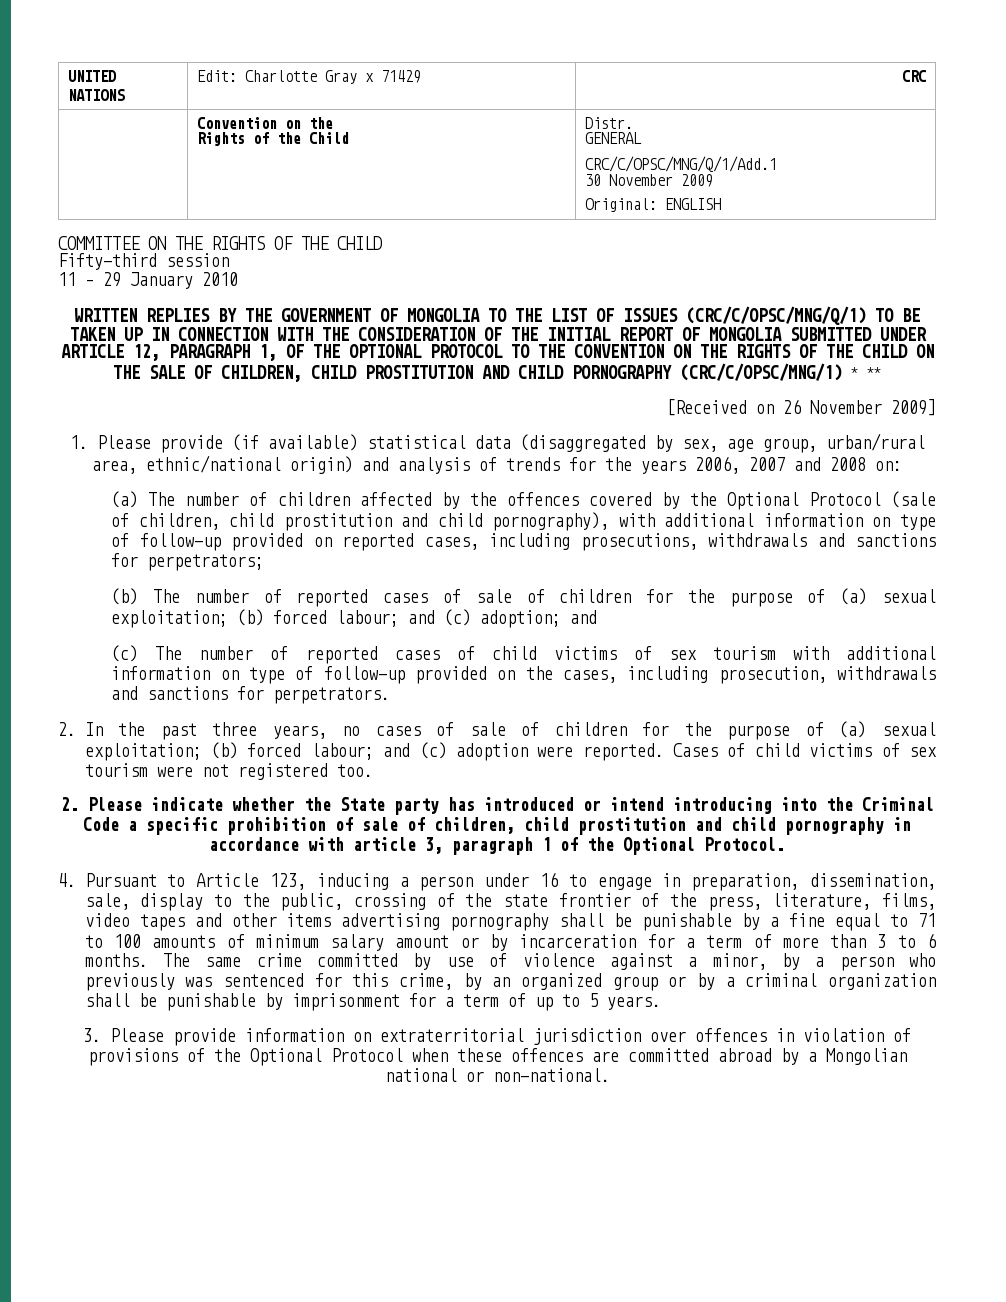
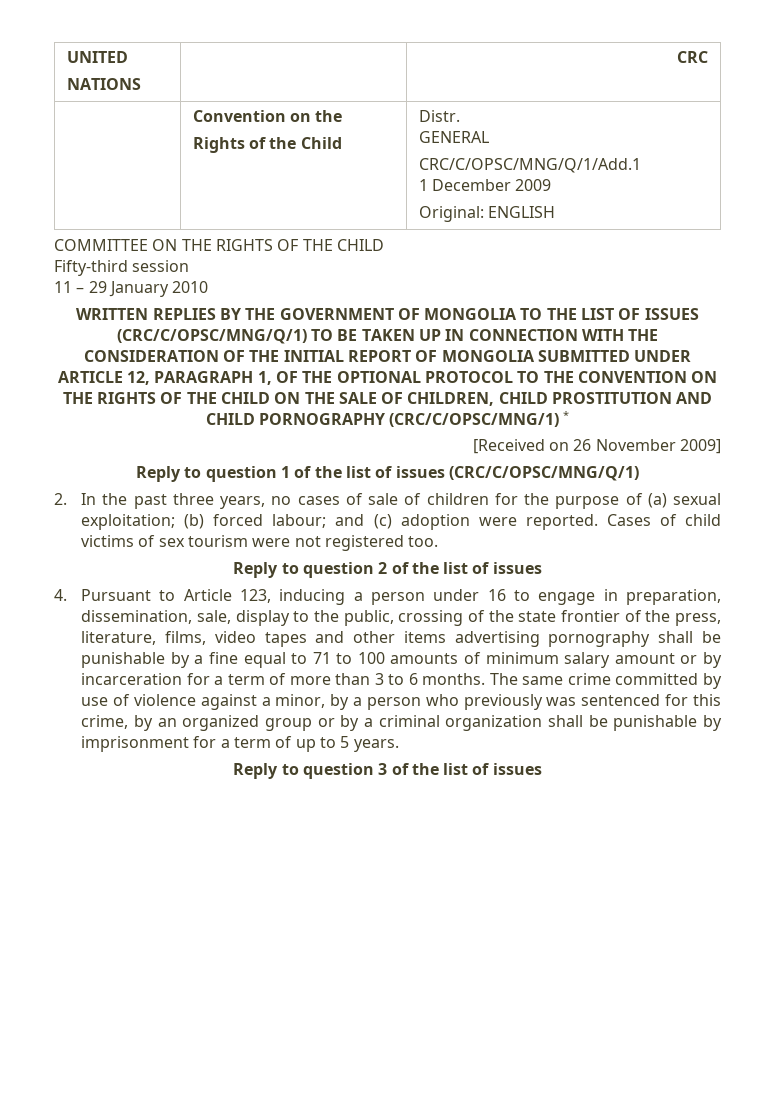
  UNITED
- NATIONS | Edit: Charlotte Gray x 71429 | CRC
+ NATIONS | | CRC
  | Convention on the
  Rights of the Child | Distr.
  GENERAL
  CRC/C/OPSC/MNG/Q/1/Add.1
- 30 November 2009
+ 1 December 2009
- WRITTEN REPLIES BY THE GOVERNMENT OF MONGOLIA TO THE LIST OF ISSUES (CRC/C/OPSC/MNG/Q/1) TO BE TAKEN UP IN CONNECTION WITH THE CONSIDERATION OF THE INITIAL REPORT OF MONGOLIA SUBMITTED UNDER ARTICLE 12, PARAGRAPH 1, OF THE OPTIONAL PROTOCOL TO THE CONVENTION ON THE RIGHTS OF THE CHILD ON THE SALE OF CHILDREN, CHILD PROSTITUTION AND CHILD PORNOGRAPHY (CRC/C/OPSC/MNG/1) * **
+ WRITTEN REPLIES BY THE GOVERNMENT OF MONGOLIA TO THE LIST OF ISSUES (CRC/C/OPSC/MNG/Q/1) TO BE TAKEN UP IN CONNECTION WITH THE CONSIDERATION OF THE INITIAL REPORT OF MONGOLIA SUBMITTED UNDER ARTICLE 12, PARAGRAPH 1, OF THE OPTIONAL PROTOCOL TO THE CONVENTION ON THE RIGHTS OF THE CHILD ON THE SALE OF CHILDREN, CHILD PROSTITUTION AND CHILD PORNOGRAPHY (CRC/C/OPSC/MNG/1) *
- 1. Please provide (if available) statistical data (disaggregated by sex, age group, urban/rural area, ethnic/national origin) and analysis of trends for the years 2006, 2007 and 2008 on:
- (a) The number of children affected by the offences covered by the Optional Protocol (sale of children, child prostitution and child pornography), with additional information on type of follow-up provided on reported cases, including prosecutions, withdrawals and sanctions for perpetrators;
- (b) The number of reported cases of sale of children for the purpose of (a) sexual exploitation; (b) forced labour; and (c) adoption; and
- (c) The number of reported cases of child victims of sex tourism with additional information on type of follow-up provided on the cases, including prosecution, withdrawals and sanctions for perpetrators.
+ Reply to question 1 of the list of issues (CRC/C/OPSC/MNG/Q/1)
- 2. Please indicate whether the State party has introduced or intend introducing into the Criminal Code a specific prohibition of sale of children, child prostitution and child pornography in accordance with article 3, paragraph 1 of the Optional Protocol.
+ Reply to question 2 of the list of issues
- 3. Please provide information on extraterritorial jurisdiction over offences in violation of provisions of the Optional Protocol when these offences are committed abroad by a Mongolian national or non-national.
+ Reply to question 3 of the list of issues

